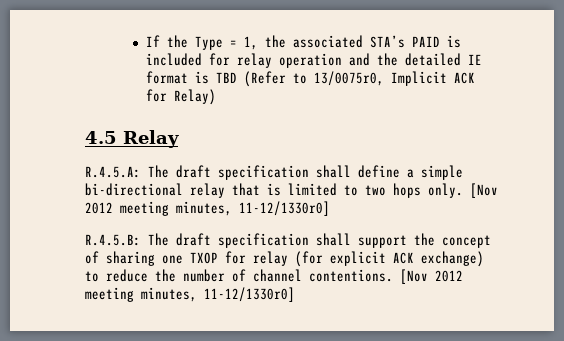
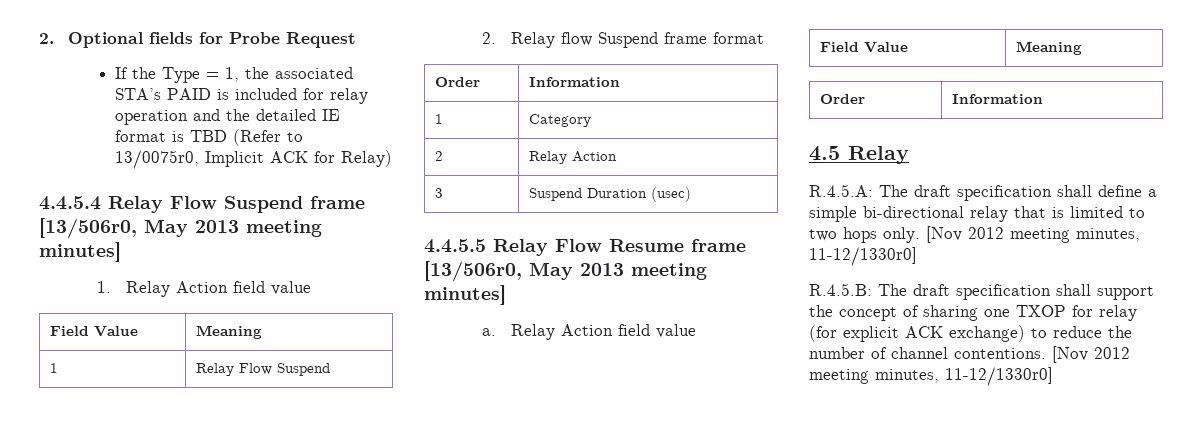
+ 2. Optional fields for Probe Request
+ 4.4.5.4 Relay Flow Suspend frame [13/506r0, May 2013 meeting minutes]
+ 1. Relay Action field value
+ Field Value | Meaning
+ 1 | Relay Flow Suspend
+ 2. Relay flow Suspend frame format
+ Order | Information
+ 1 | Category
+ 2 | Relay Action
+ 3 | Suspend Duration (usec)
+ 4.4.5.5 Relay Flow Resume frame [13/506r0, May 2013 meeting minutes]
+ a. Relay Action field value
+ Field Value | Meaning
+ Order | Information

